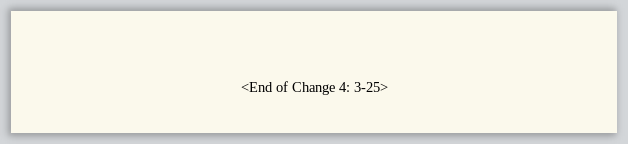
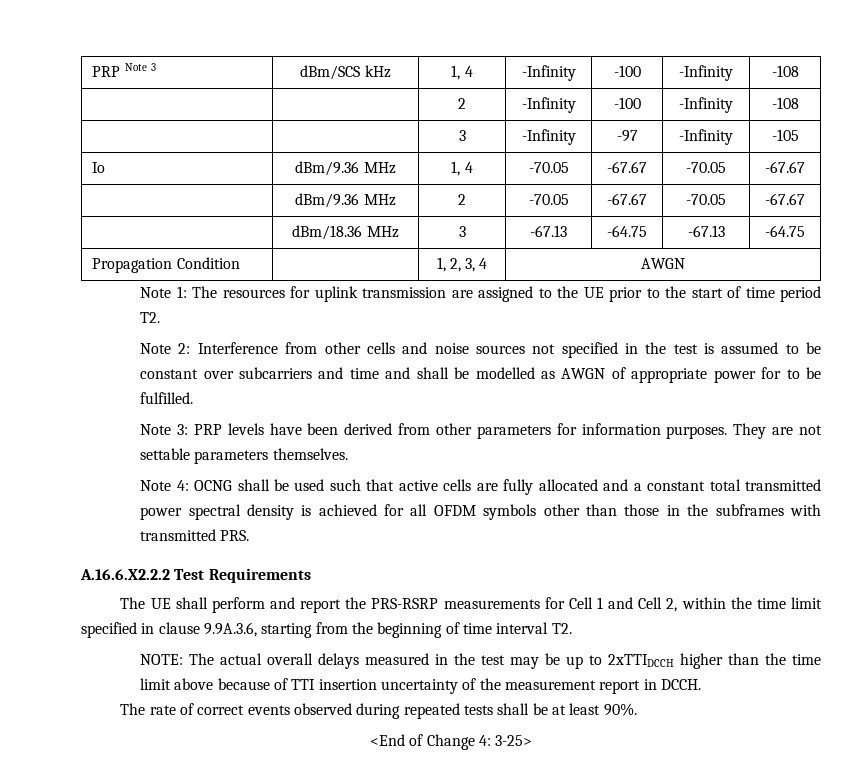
+ PRP Note 3 | dBm/SCS kHz | 1, 4 | -Infinity | -100 | -Infinity | -108
+ | | 2 | -Infinity | -100 | -Infinity | -108
+ | | 3 | -Infinity | -97 | -Infinity | -105
+ Io | dBm/9.36 MHz | 1, 4 | -70.05 | -67.67 | -70.05 | -67.67
+ | dBm/9.36 MHz | 2 | -70.05 | -67.67 | -70.05 | -67.67
+ | dBm/18.36 MHz | 3 | -67.13 | -64.75 | -67.13 | -64.75
+ Propagation Condition | | 1, 2, 3, 4 | AWGN
+ Note 1: The resources for uplink transmission are assigned to the UE prior to the start of time period T2.
+ Note 2: Interference from other cells and noise sources not specified in the test is assumed to be constant over subcarriers and time and shall be modelled as AWGN of appropriate power for to be fulfilled.
+ Note 3: PRP levels have been derived from other parameters for information purposes. They are not settable parameters themselves.
+ Note 4: OCNG shall be used such that active cells are fully allocated and a constant total transmitted power spectral density is achieved for all OFDM symbols other than those in the subframes with transmitted PRS.
+ A.16.6.X2.2.2 Test Requirements
+ The UE shall perform and report the PRS-RSRP measurements for Cell 1 and Cell 2, within the time limit specified in clause 9.9A.3.6, starting from the beginning of time interval T2.
+ NOTE: The actual overall delays measured in the test may be up to 2xTTIDCCH higher than the time limit above because of TTI insertion uncertainty of the measurement report in DCCH.
+ The rate of correct events observed during repeated tests shall be at least 90%.

